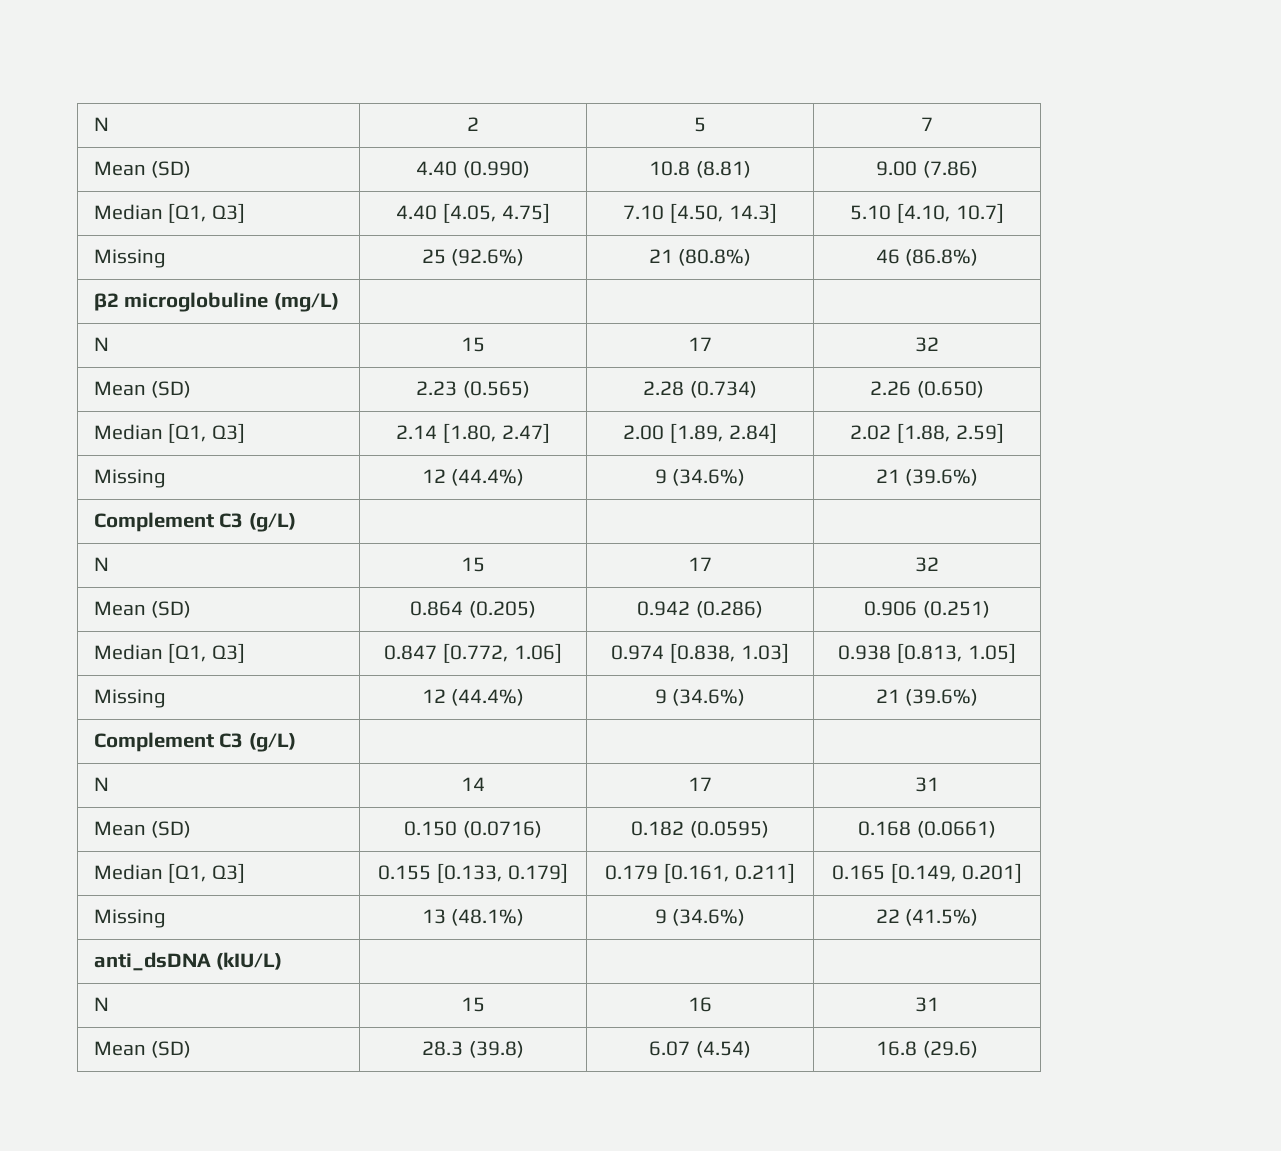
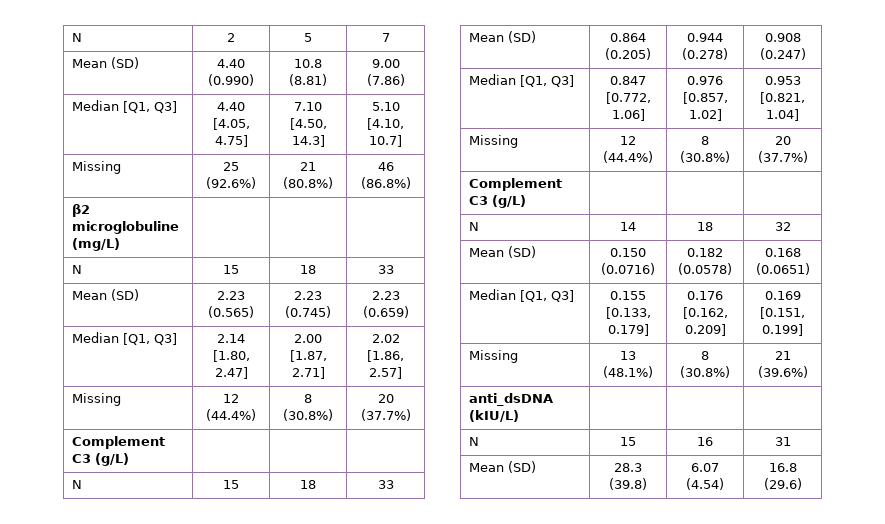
  β2 microglobuline (mg/L) | | |
- N | 15 | 17 | 32
+ N | 15 | 18 | 33
- Mean (SD) | 2.23 (0.565) | 2.28 (0.734) | 2.26 (0.650)
+ Mean (SD) | 2.23 (0.565) | 2.23 (0.745) | 2.23 (0.659)
- Median [Q1, Q3] | 2.14 [1.80, 2.47] | 2.00 [1.89, 2.84] | 2.02 [1.88, 2.59]
- Missing | 12 (44.4%) | 9 (34.6%) | 21 (39.6%)
+ Median [Q1, Q3] | 2.14 [1.80, 2.47] | 2.00 [1.87, 2.71] | 2.02 [1.86, 2.57]
+ Missing | 12 (44.4%) | 8 (30.8%) | 20 (37.7%)
  Complement C3 (g/L) | | |
- N | 15 | 17 | 32
+ N | 15 | 18 | 33
- Mean (SD) | 0.864 (0.205) | 0.942 (0.286) | 0.906 (0.251)
+ Mean (SD) | 0.864 (0.205) | 0.944 (0.278) | 0.908 (0.247)
- Median [Q1, Q3] | 0.847 [0.772, 1.06] | 0.974 [0.838, 1.03] | 0.938 [0.813, 1.05]
- Missing | 12 (44.4%) | 9 (34.6%) | 21 (39.6%)
+ Median [Q1, Q3] | 0.847 [0.772, 1.06] | 0.976 [0.857, 1.02] | 0.953 [0.821, 1.04]
+ Missing | 12 (44.4%) | 8 (30.8%) | 20 (37.7%)
- N | 14 | 17 | 31
+ N | 14 | 18 | 32
- Mean (SD) | 0.150 (0.0716) | 0.182 (0.0595) | 0.168 (0.0661)
+ Mean (SD) | 0.150 (0.0716) | 0.182 (0.0578) | 0.168 (0.0651)
- Median [Q1, Q3] | 0.155 [0.133, 0.179] | 0.179 [0.161, 0.211] | 0.165 [0.149, 0.201]
+ Median [Q1, Q3] | 0.155 [0.133, 0.179] | 0.176 [0.162, 0.209] | 0.169 [0.151, 0.199]
- Missing | 13 (48.1%) | 9 (34.6%) | 22 (41.5%)
+ Missing | 13 (48.1%) | 8 (30.8%) | 21 (39.6%)

